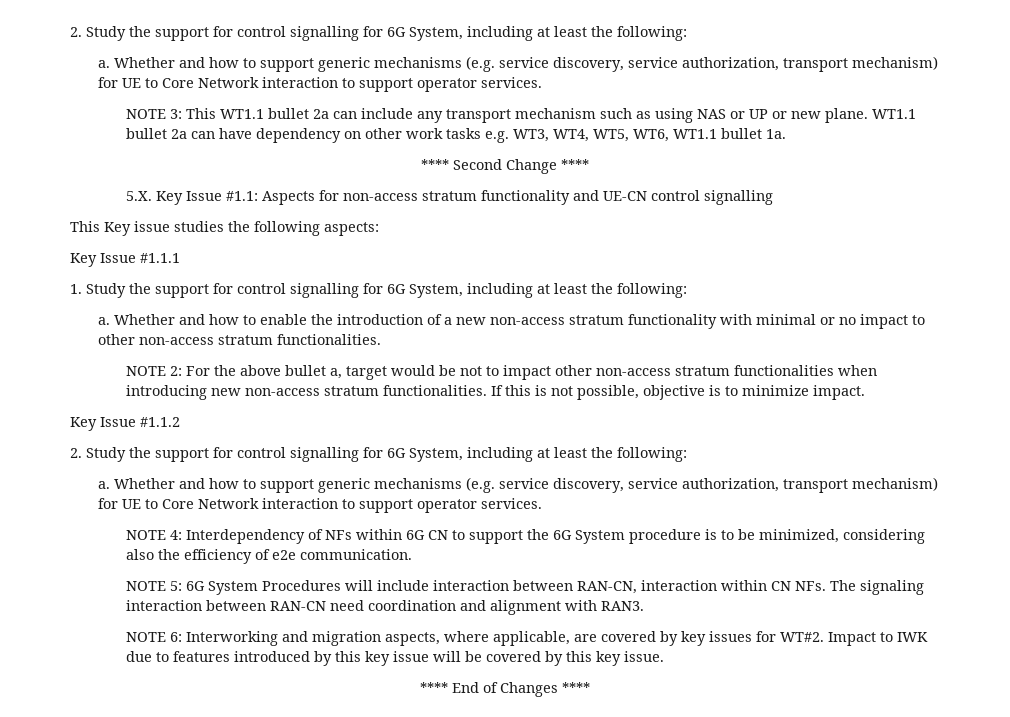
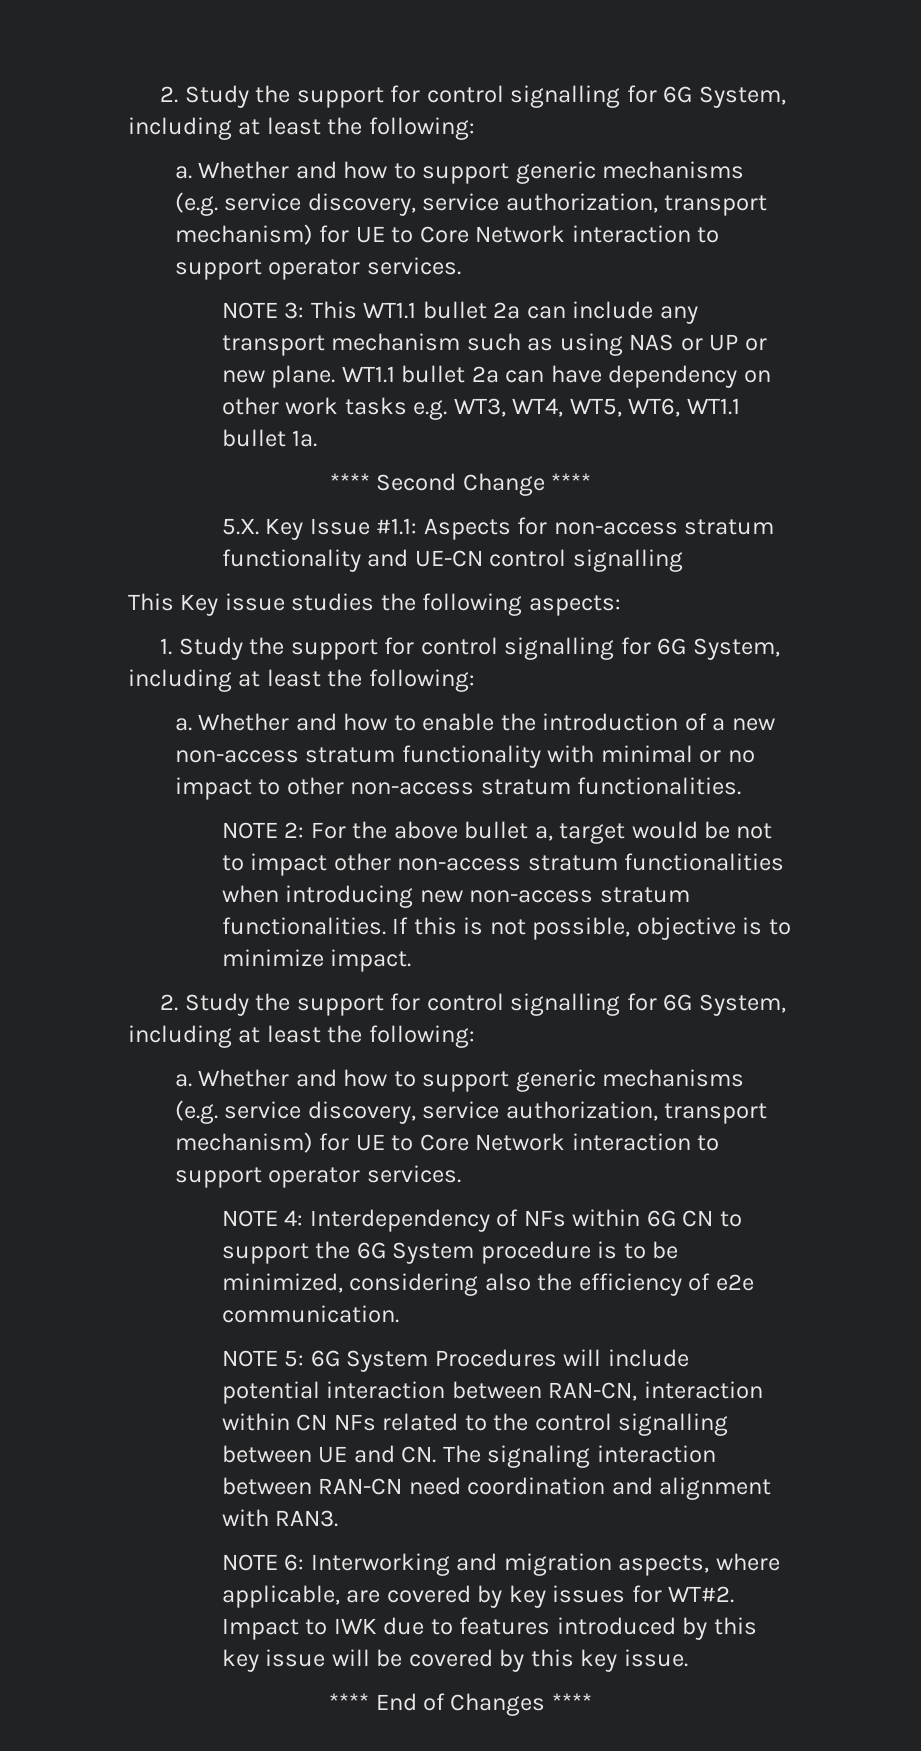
- Key Issue #1.1.1
- Key Issue #1.1.2
- NOTE 5: 6G System Procedures will include interaction between RAN-CN, interaction within CN NFs. The signaling interaction between RAN-CN need coordination and alignment with RAN3.
+ NOTE 5: 6G System Procedures will include potential interaction between RAN-CN, interaction within CN NFs related to the control signalling between UE and CN. The signaling interaction between RAN-CN need coordination and alignment with RAN3.

